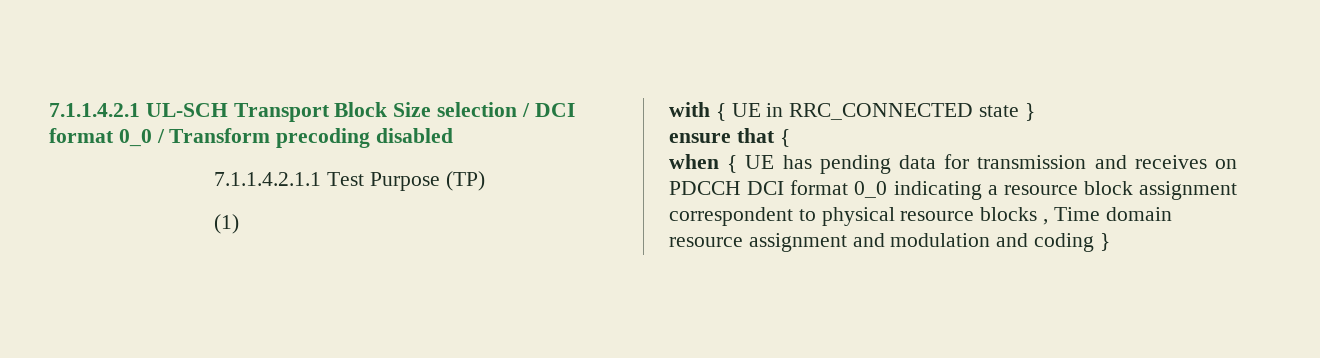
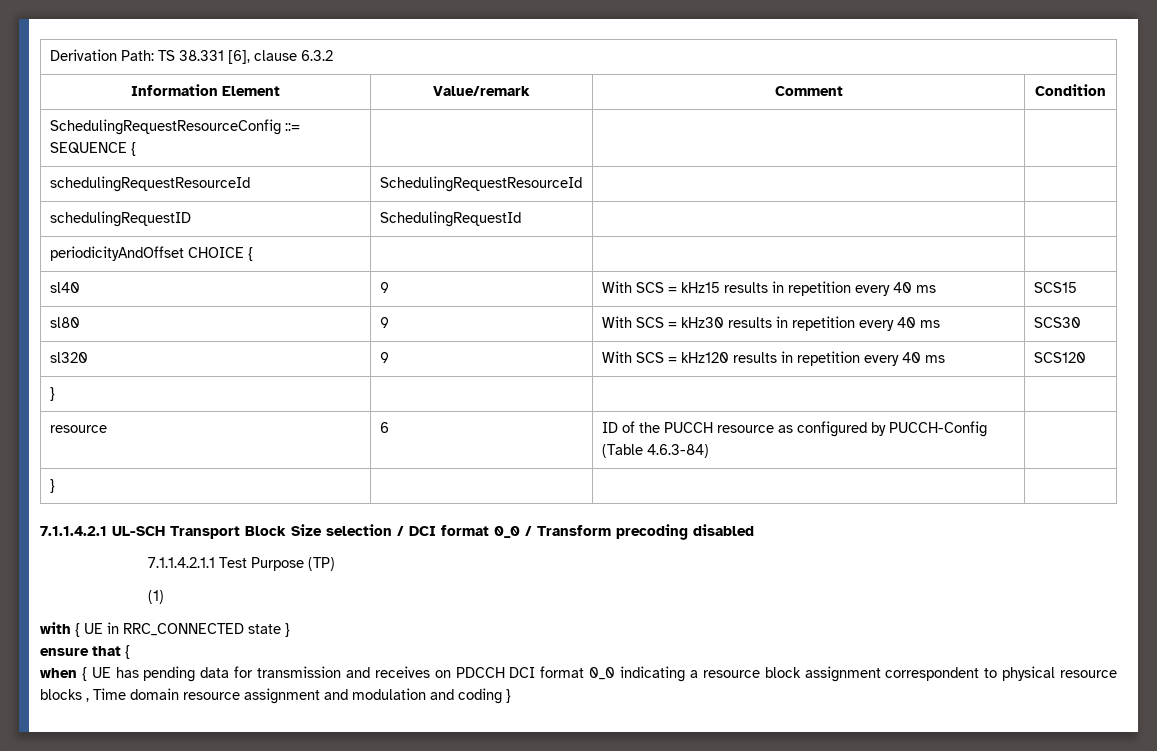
+ Derivation Path: TS 38.331 [6], clause 6.3.2
+ Information Element | Value/remark | Comment | Condition
+ SchedulingRequestResourceConfig ::= SEQUENCE { | | |
+ schedulingRequestResourceId | SchedulingRequestResourceId | |
+ schedulingRequestID | SchedulingRequestId | |
+ periodicityAndOffset CHOICE { | | |
+ sl40 | 9 | With SCS = kHz15 results in repetition every 40 ms | SCS15
+ sl80 | 9 | With SCS = kHz30 results in repetition every 40 ms | SCS30
+ sl320 | 9 | With SCS = kHz120 results in repetition every 40 ms | SCS120
+ } | | |
+ resource | 6 | ID of the PUCCH resource as configured by PUCCH-Config (Table 4.6.3-84) |
+ } | | |

